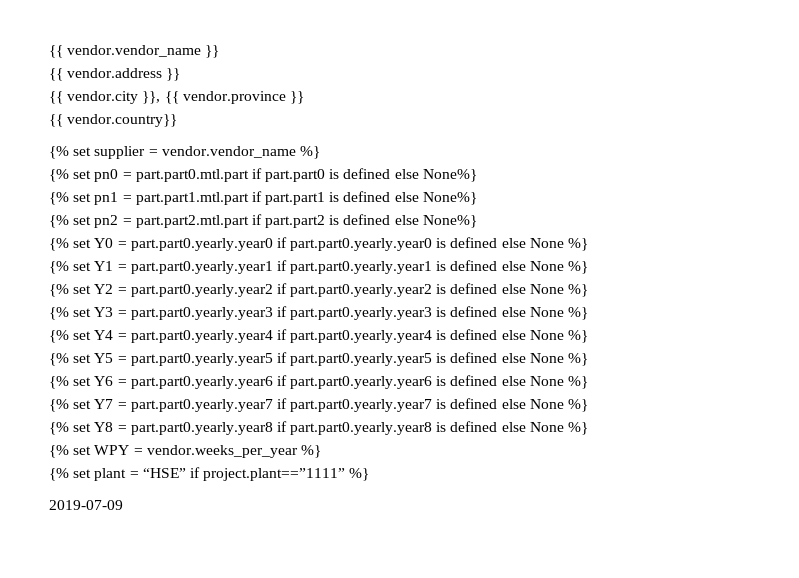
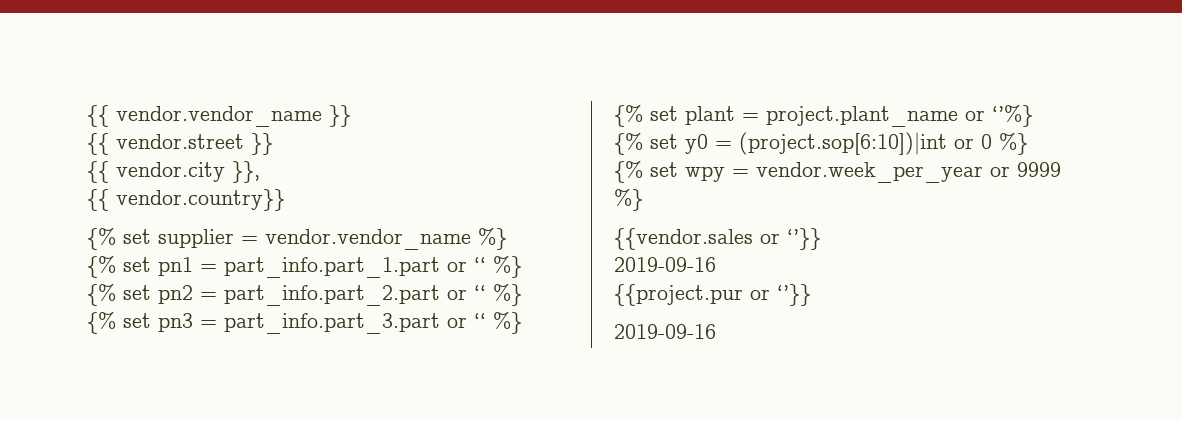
- {{ vendor.address }}
+ {{ vendor.street }}
- {{ vendor.city }}, {{ vendor.province }}
+ {{ vendor.city }},
- {% set pn0 = part.part0.mtl.part if part.part0 is defined else None%}
- {% set pn1 = part.part1.mtl.part if part.part1 is defined else None%}
- {% set pn2 = part.part2.mtl.part if part.part2 is defined else None%}
- {% set Y0 = part.part0.yearly.year0 if part.part0.yearly.year0 is defined else None %}
- {% set Y1 = part.part0.yearly.year1 if part.part0.yearly.year1 is defined else None %}
- {% set Y2 = part.part0.yearly.year2 if part.part0.yearly.year2 is defined else None %}
- {% set Y3 = part.part0.yearly.year3 if part.part0.yearly.year3 is defined else None %}
- {% set Y4 = part.part0.yearly.year4 if part.part0.yearly.year4 is defined else None %}
- {% set Y5 = part.part0.yearly.year5 if part.part0.yearly.year5 is defined else None %}
- {% set Y6 = part.part0.yearly.year6 if part.part0.yearly.year6 is defined else None %}
- {% set Y7 = part.part0.yearly.year7 if part.part0.yearly.year7 is defined else None %}
- {% set Y8 = part.part0.yearly.year8 if part.part0.yearly.year8 is defined else None %}
- {% set WPY = vendor.weeks_per_year %}
+ {% set pn1 = part_info.part_1.part or ‘‘ %}
+ {% set pn2 = part_info.part_2.part or ‘‘ %}
+ {% set pn3 = part_info.part_3.part or ‘‘ %}
- {% set plant = “HSE” if project.plant==”1111” %}
- 2019-07-09
+ {% set plant = project.plant_name or ‘’%}
+ {% set y0 = (project.sop[6:10])|int or 0 %}
+ {% set wpy = vendor.week_per_year or 9999 %}
+ {{vendor.sales or ‘’}}
+ 2019-09-16
+ {{project.pur or ‘’}}
+ 2019-09-16

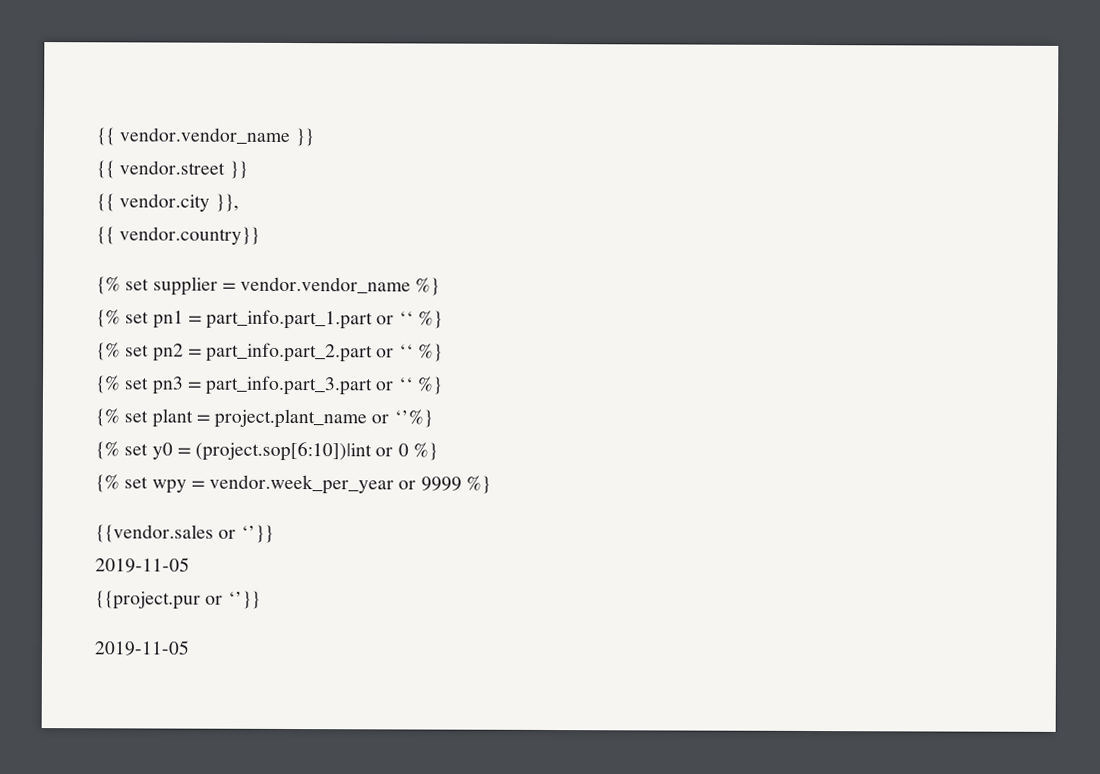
  {{vendor.sales or ‘’}}
- 2019-09-16
+ 2019-11-05
  {{project.pur or ‘’}}
- 2019-09-16
+ 2019-11-05

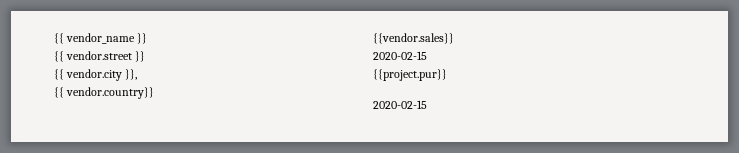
- {{ vendor.vendor_name }}
+ {{ vendor_name }}
- {% set supplier = vendor.vendor_name %}
- {% set pn1 = part_info.part_1.part or ‘‘ %}
- {% set pn2 = part_info.part_2.part or ‘‘ %}
- {% set pn3 = part_info.part_3.part or ‘‘ %}
- {% set plant = project.plant_name or ‘’%}
- {% set y0 = (project.sop[6:10])|int or 0 %}
- {% set wpy = vendor.week_per_year or 9999 %}
- {{vendor.sales or ‘’}}
- 2019-11-05
- {{project.pur or ‘’}}
- 2019-11-05
+ {{vendor.sales}}
+ 2020-02-15
+ {{project.pur}}
+ 2020-02-15

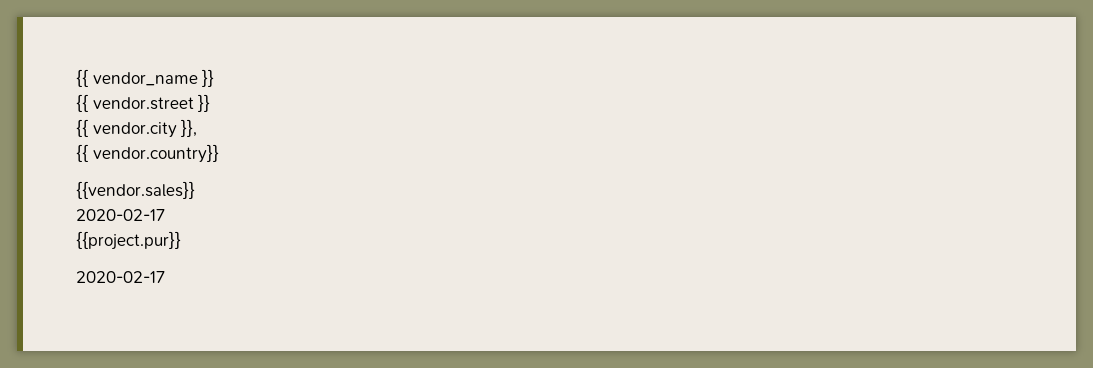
  {{vendor.sales}}
- 2020-02-15
+ 2020-02-17
  {{project.pur}}
- 2020-02-15
+ 2020-02-17

